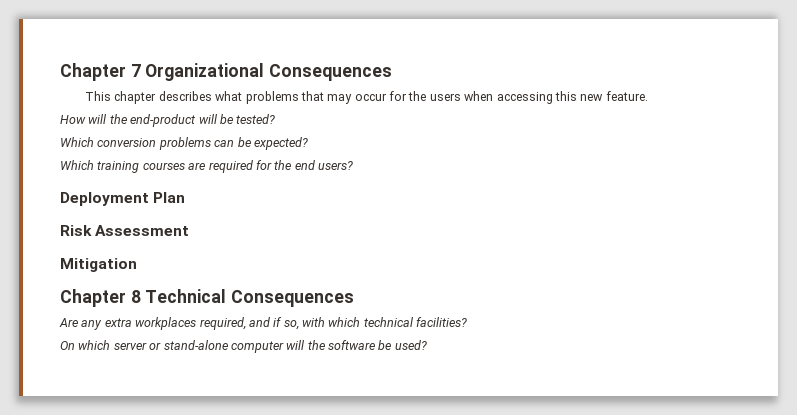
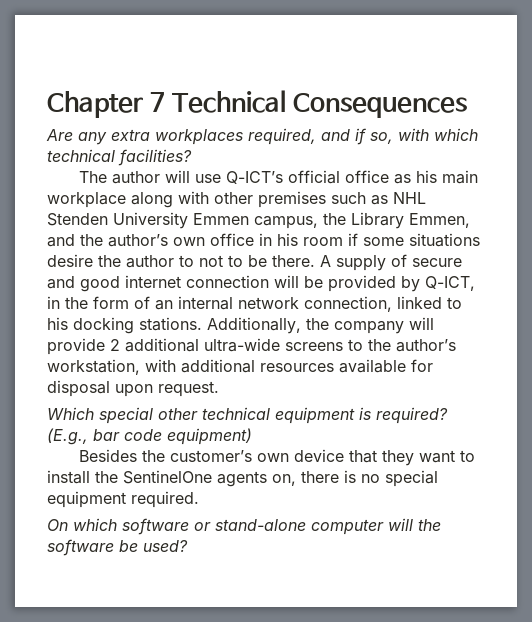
- Chapter 7 Organizational Consequences
- This chapter describes what problems that may occur for the users when accessing this new feature.
- How will the end-product will be tested?
- Which conversion problems can be expected?
- Which training courses are required for the end users?
- Deployment Plan
- Risk Assessment
- Mitigation
- Chapter 8 Technical Consequences
+ Chapter 7 Technical Consequences
+ The author will use Q-ICT’s official office as his main workplace along with other premises such as NHL Stenden University Emmen campus, the Library Emmen, and the author’s own office in his room if some situations desire the author to not to be there. A supply of secure and good internet connection will be provided by Q-ICT, in the form of an internal network connection, linked to his docking stations. Additionally, the company will provide 2 additional ultra-wide screens to the author’s workstation, with additional resources available for disposal upon request.
+ Which special other technical equipment is required? (E.g., bar code equipment)
+ Besides the customer’s own device that they want to install the SentinelOne agents on, there is no special equipment required.
- On which server or stand-alone computer will the software be used?
+ On which software or stand-alone computer will the software be used?

